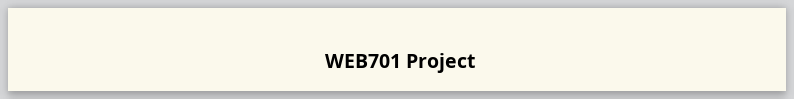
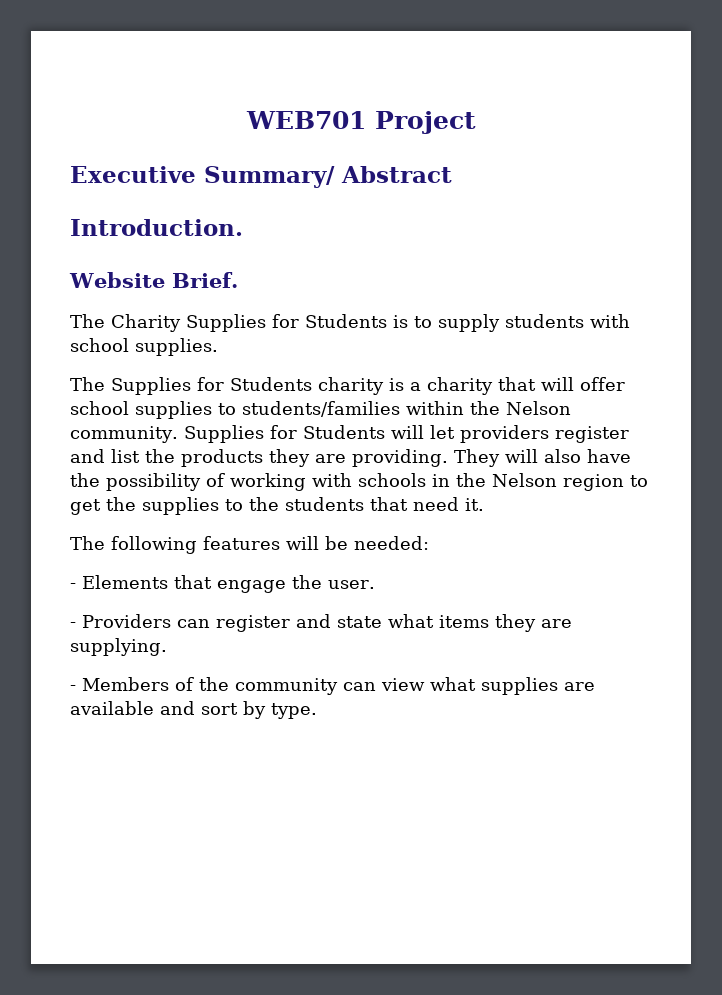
+ Executive Summary/ Abstract
+ Introduction.
+ Website Brief.
+ The Charity Supplies for Students is to supply students with school supplies.
+ The Supplies for Students charity is a charity that will offer school supplies to students/families within the Nelson community. Supplies for Students will let providers register and list the products they are providing. They will also have the possibility of working with schools in the Nelson region to get the supplies to the students that need it.
+ The following features will be needed:
+ - Elements that engage the user.
+ - Providers can register and state what items they are supplying.
+ - Members of the community can view what supplies are available and sort by type.

